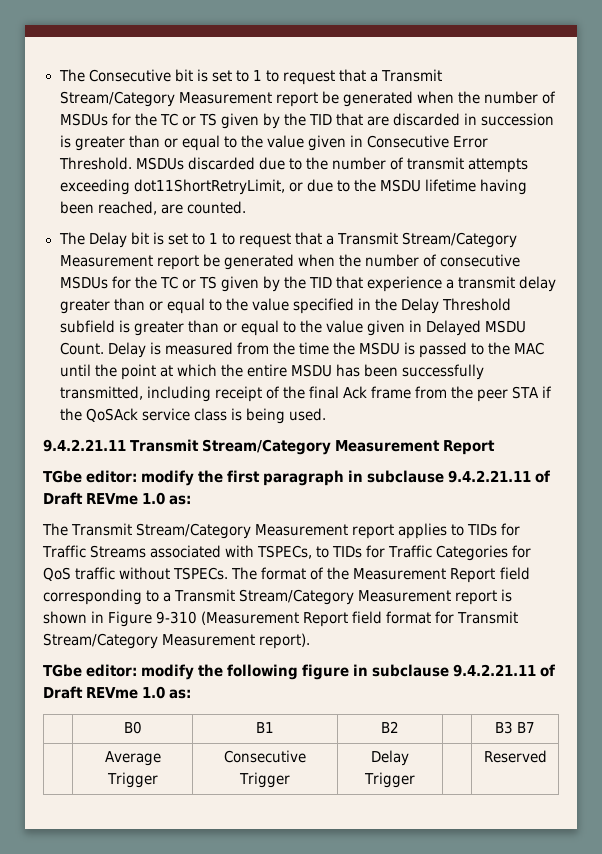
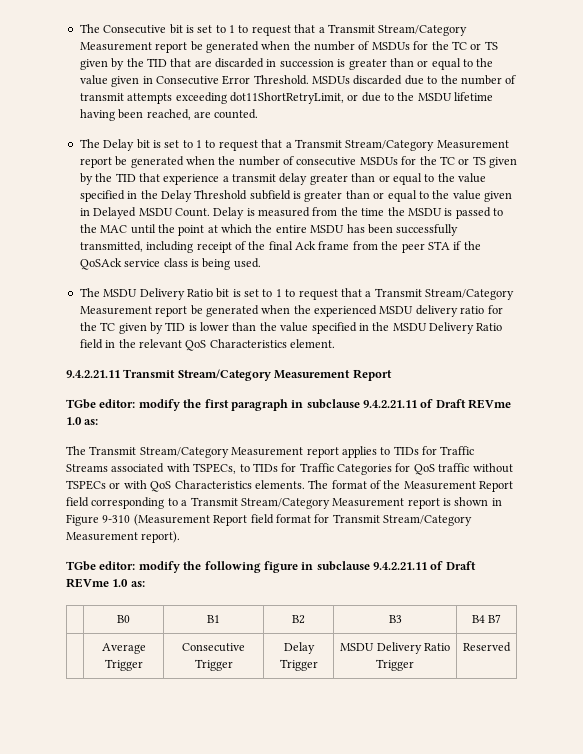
+ The MSDU Delivery Ratio bit is set to 1 to request that a Transmit Stream/Category Measurement report be generated when the experienced MSDU delivery ratio for the TC given by TID is lower than the value specified in the MSDU Delivery Ratio field in the relevant QoS Characteristics element.
- The Transmit Stream/Category Measurement report applies to TIDs for Traffic Streams associated with TSPECs, to TIDs for Traffic Categories for QoS traffic without TSPECs.
+ The Transmit Stream/Category Measurement report applies to TIDs for Traffic Streams associated with TSPECs, to TIDs for Traffic Categories for QoS traffic without TSPECs or with QoS Characteristics elements.
- | B0 | B1 | B2 | | B3 B7
+ | B0 | B1 | B2 | B3 | B4 B7
- | Average Trigger | Consecutive Trigger | Delay Trigger | | Reserved
+ | Average Trigger | Consecutive Trigger | Delay Trigger | MSDU Delivery Ratio Trigger | Reserved

